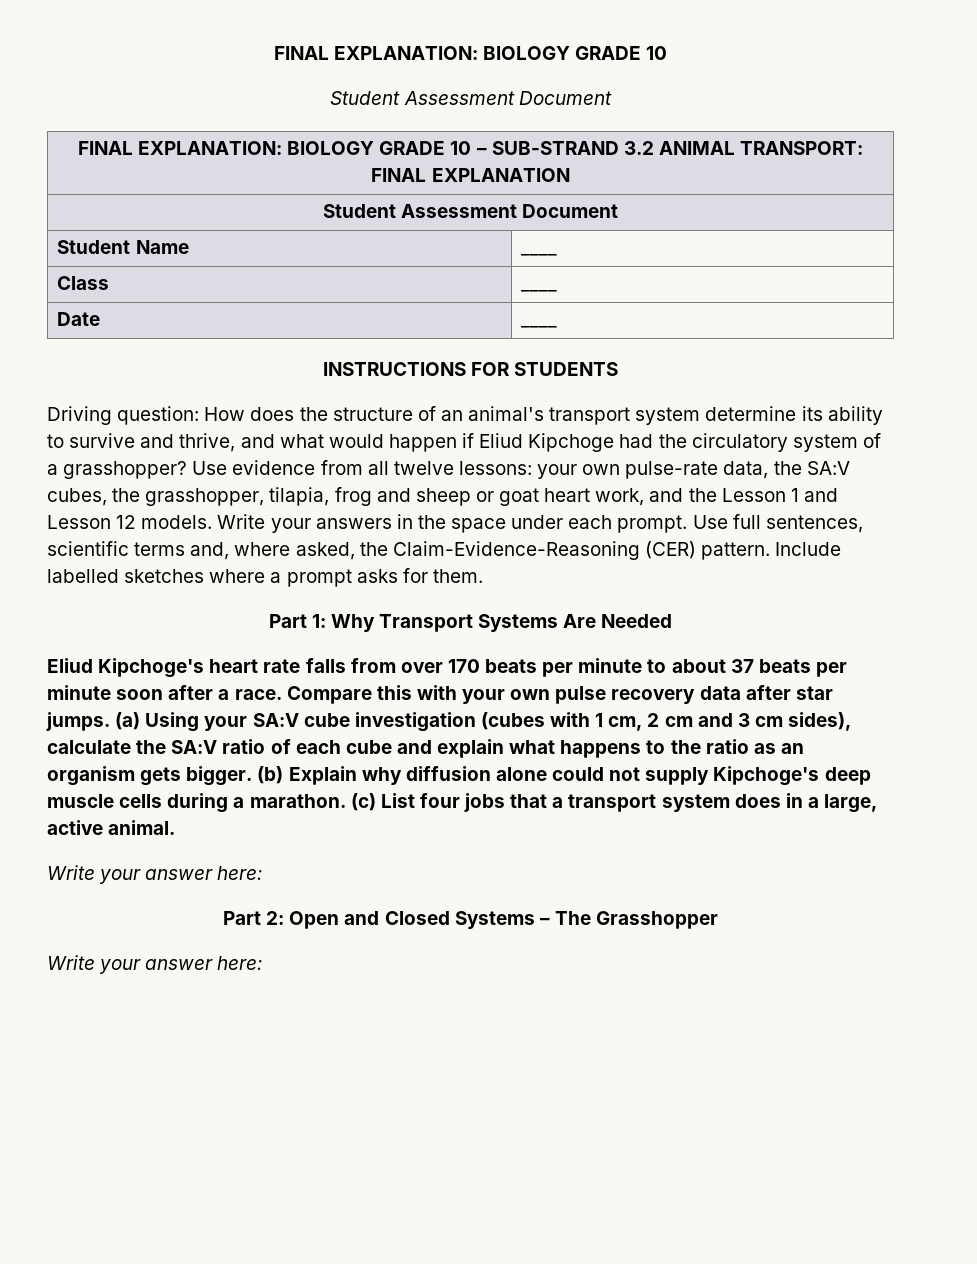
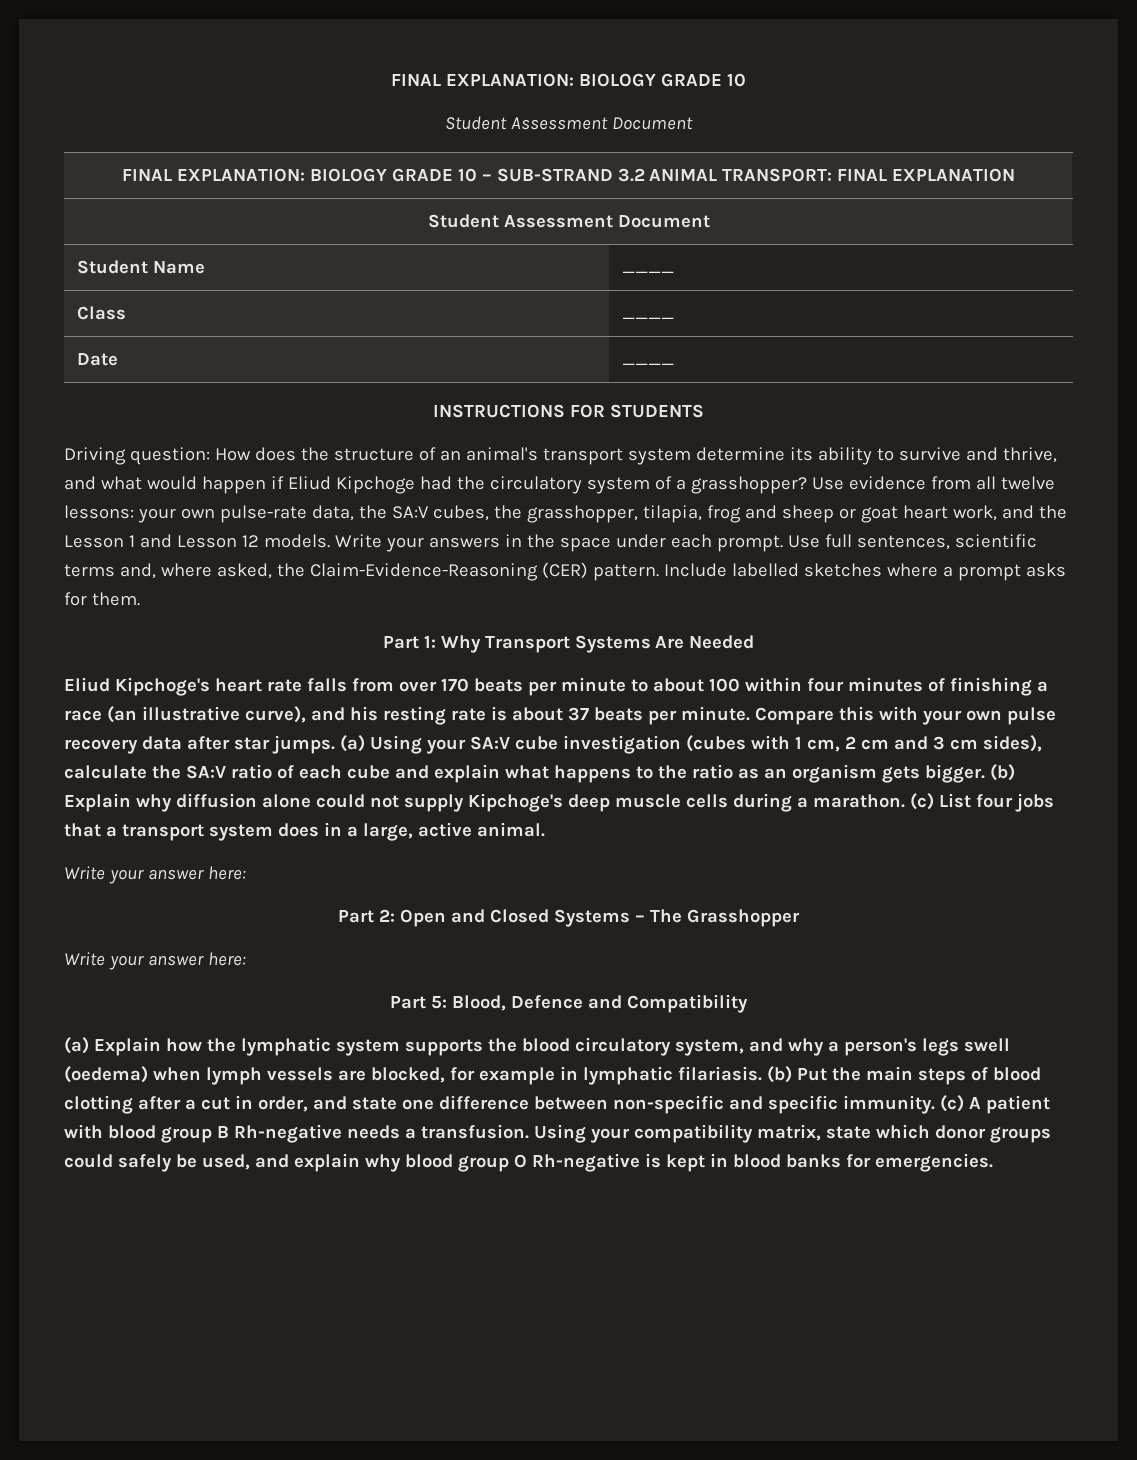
- Eliud Kipchoge's heart rate falls from over 170 beats per minute to about 37 beats per minute soon after a race.
+ Eliud Kipchoge's heart rate falls from over 170 beats per minute to about 100 within four minutes of finishing a race (an illustrative curve), and his resting rate is about 37 beats per minute.
+ Part 5: Blood, Defence and Compatibility
+ (a) Explain how the lymphatic system supports the blood circulatory system, and why a person's legs swell (oedema) when lymph vessels are blocked, for example in lymphatic filariasis. (b) Put the main steps of blood clotting after a cut in order, and state one difference between non-specific and specific immunity. (c) A patient with blood group B Rh-negative needs a transfusion. Using your compatibility matrix, state which donor groups could safely be used, and explain why blood group O Rh-negative is kept in blood banks for emergencies.

